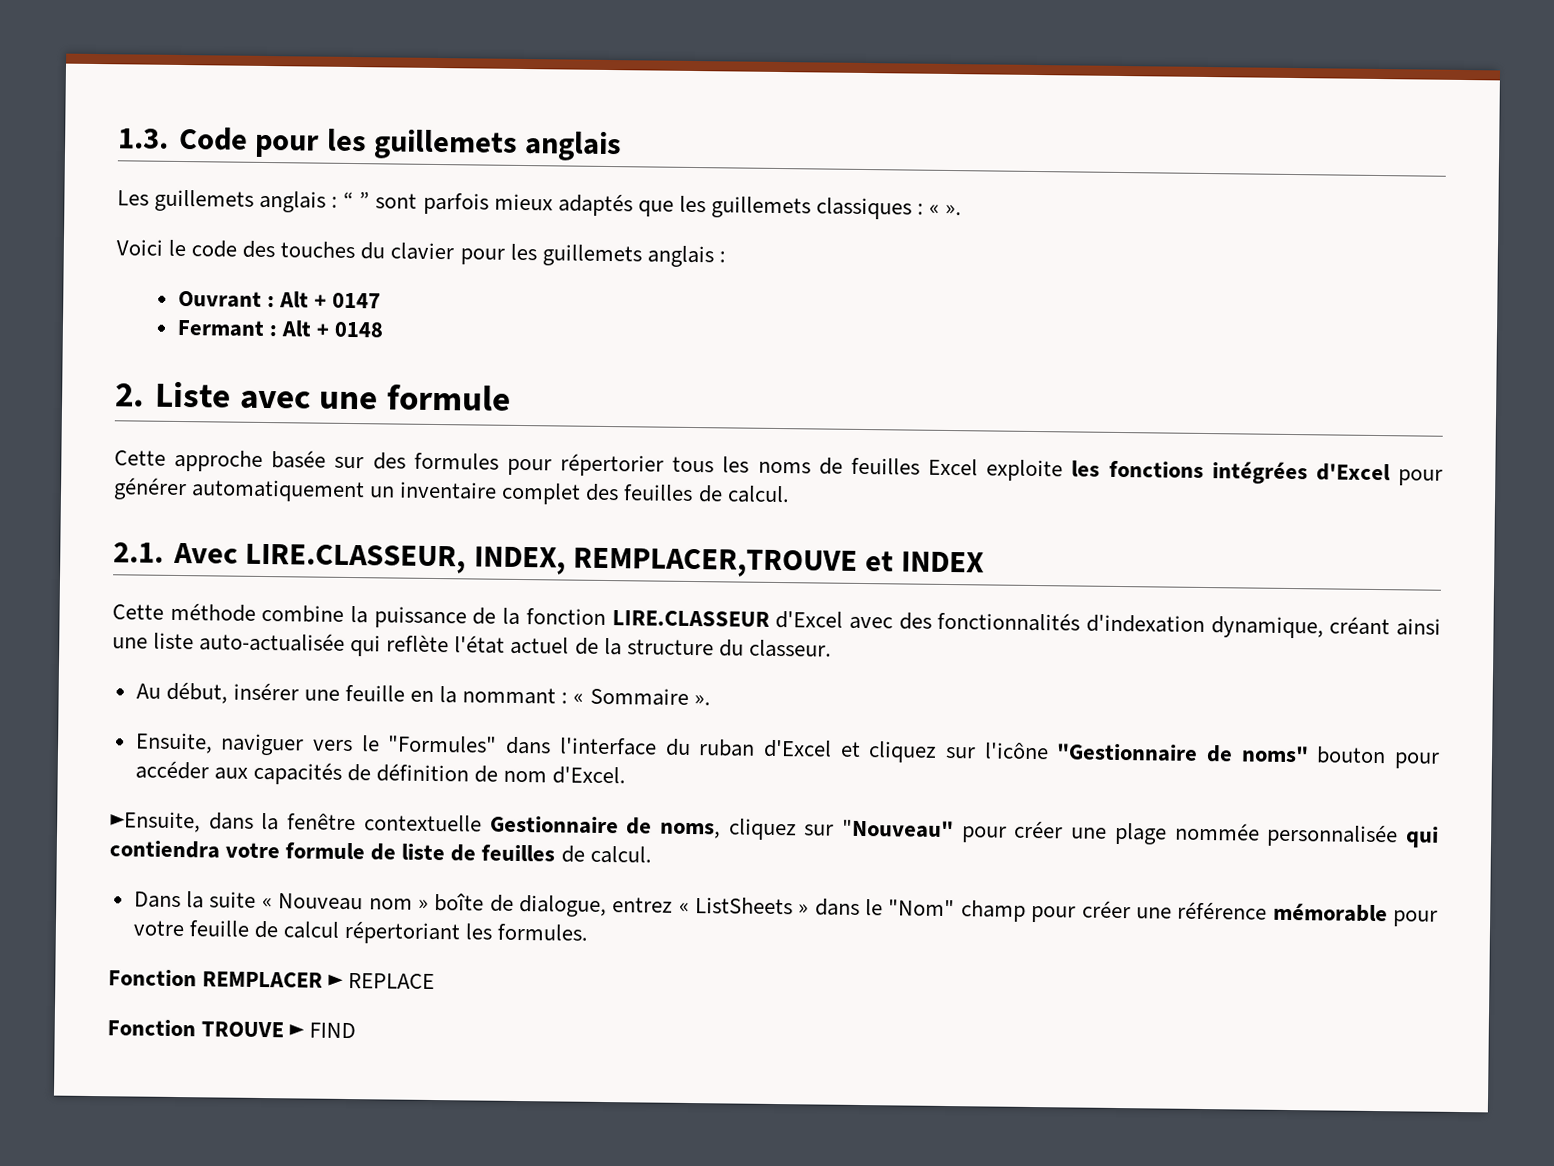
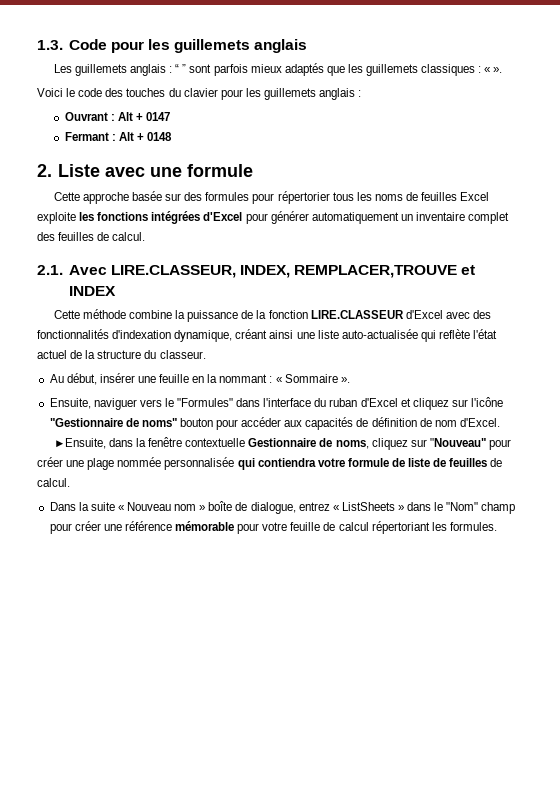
- Fonction REMPLACER ► REPLACE
- Fonction TROUVE ► FIND

